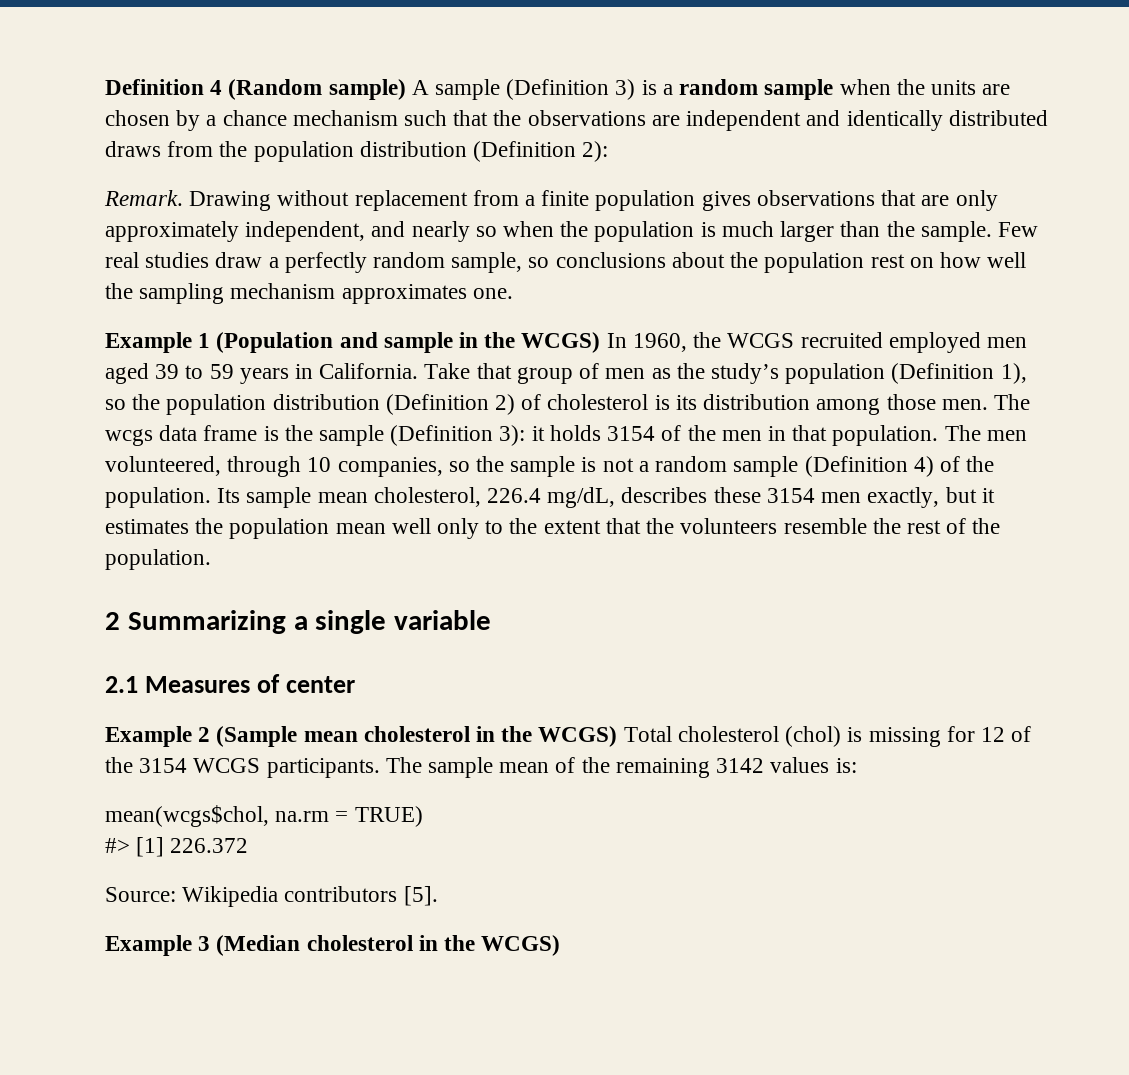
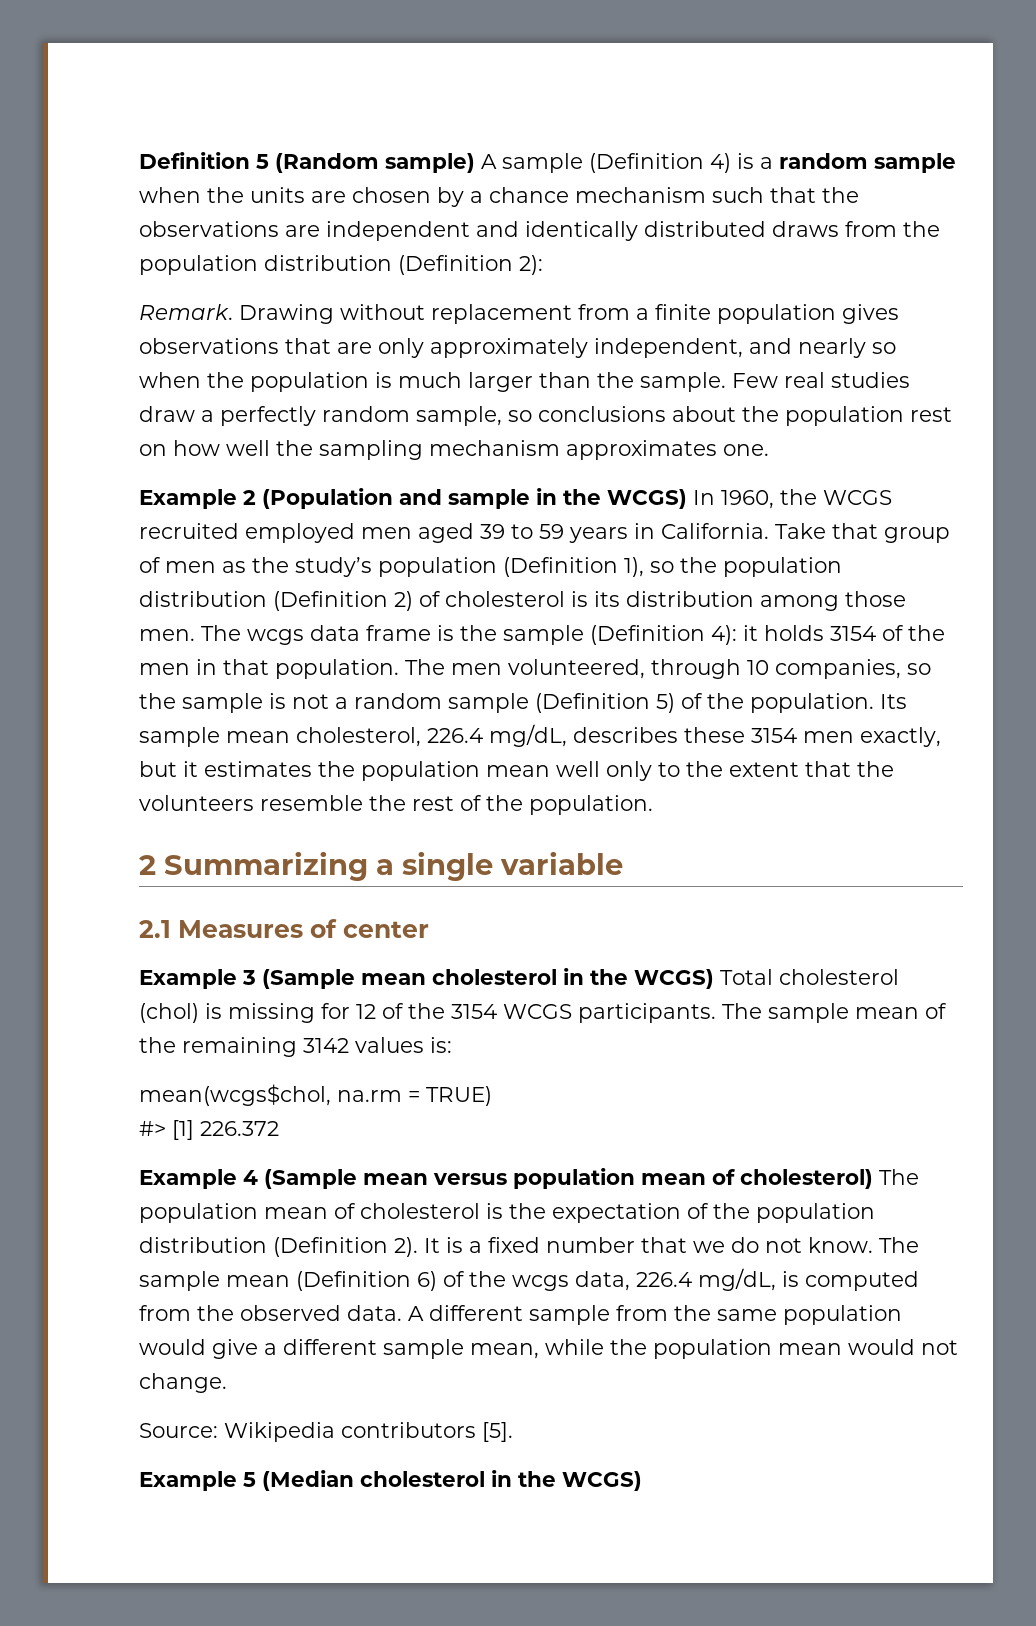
- Definition 4 (Random sample) A sample (Definition 3) is a random sample when the units are chosen by a chance mechanism such that the observations are independent and identically distributed draws from the population distribution (Definition 2):
+ Definition 5 (Random sample) A sample (Definition 4) is a random sample when the units are chosen by a chance mechanism such that the observations are independent and identically distributed draws from the population distribution (Definition 2):
- Example 1 (Population and sample in the WCGS) In 1960, the WCGS recruited employed men aged 39 to 59 years in California.
+ Example 2 (Population and sample in the WCGS) In 1960, the WCGS recruited employed men aged 39 to 59 years in California.
- The wcgs data frame is the sample (Definition 3): it holds 3154 of the men in that population.
+ The wcgs data frame is the sample (Definition 4): it holds 3154 of the men in that population.
- The men volunteered, through 10 companies, so the sample is not a random sample (Definition 4) of the population.
+ The men volunteered, through 10 companies, so the sample is not a random sample (Definition 5) of the population.
- Example 2 (Sample mean cholesterol in the WCGS) Total cholesterol (chol) is missing for 12 of the 3154 WCGS participants.
+ Example 3 (Sample mean cholesterol in the WCGS) Total cholesterol (chol) is missing for 12 of the 3154 WCGS participants.
+ Example 4 (Sample mean versus population mean of cholesterol) The population mean of cholesterol is the expectation of the population distribution (Definition 2). It is a fixed number that we do not know. The sample mean (Definition 6) of the wcgs data, 226.4 mg/dL, is computed from the observed data. A different sample from the same population would give a different sample mean, while the population mean would not change.
- Example 3 (Median cholesterol in the WCGS)
+ Example 5 (Median cholesterol in the WCGS)

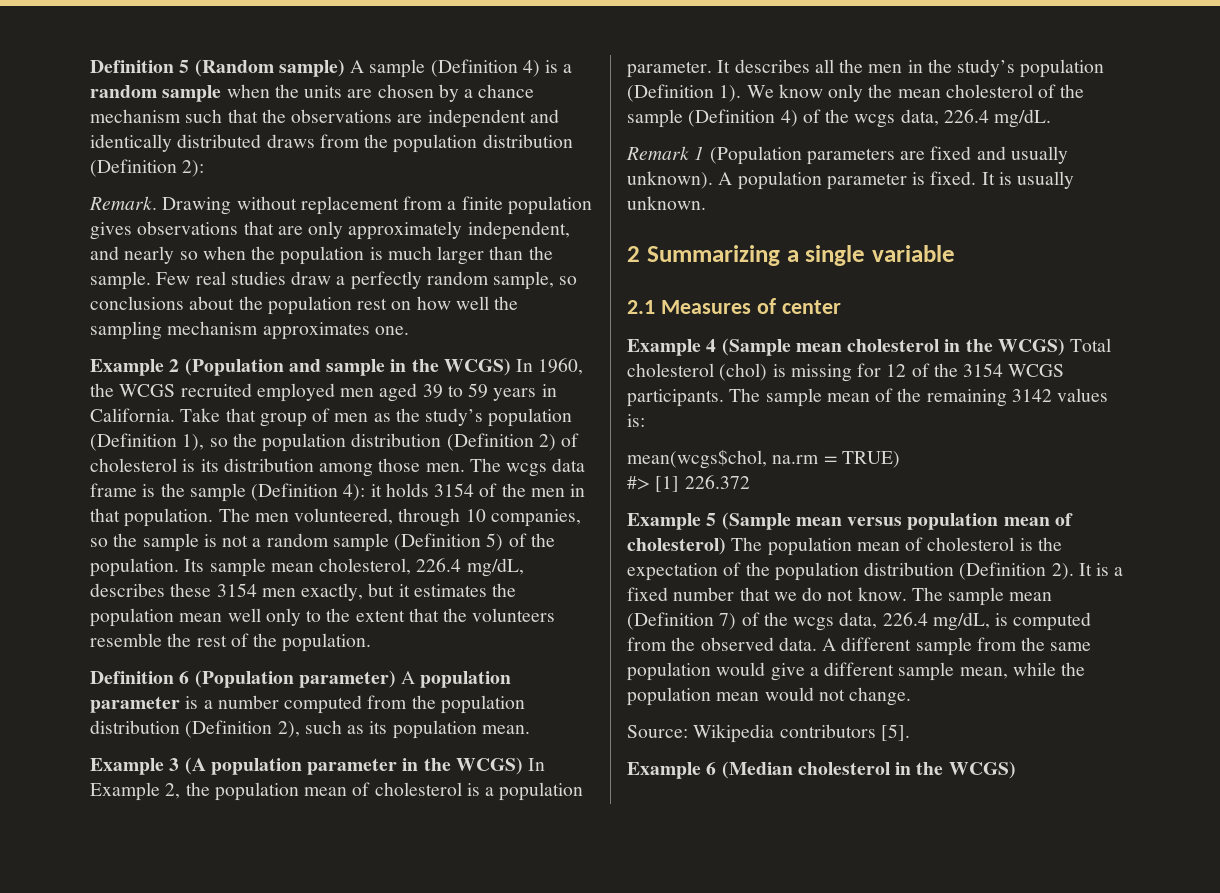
+ Definition 6 (Population parameter) A population parameter is a number computed from the population distribution (Definition 2), such as its population mean.
+ Example 3 (A population parameter in the WCGS) In Example 2, the population mean of cholesterol is a population parameter. It describes all the men in the study’s population (Definition 1). We know only the mean cholesterol of the sample (Definition 4) of the wcgs data, 226.4 mg/dL.
+ Remark 1 (Population parameters are fixed and usually unknown). A population parameter is fixed. It is usually unknown.
- Example 3 (Sample mean cholesterol in the WCGS) Total cholesterol (chol) is missing for 12 of the 3154 WCGS participants.
+ Example 4 (Sample mean cholesterol in the WCGS) Total cholesterol (chol) is missing for 12 of the 3154 WCGS participants.
- Example 4 (Sample mean versus population mean of cholesterol) The population mean of cholesterol is the expectation of the population distribution (Definition 2).
+ Example 5 (Sample mean versus population mean of cholesterol) The population mean of cholesterol is the expectation of the population distribution (Definition 2).
- The sample mean (Definition 6) of the wcgs data, 226.4 mg/dL, is computed from the observed data.
+ The sample mean (Definition 7) of the wcgs data, 226.4 mg/dL, is computed from the observed data.
- Example 5 (Median cholesterol in the WCGS)
+ Example 6 (Median cholesterol in the WCGS)

